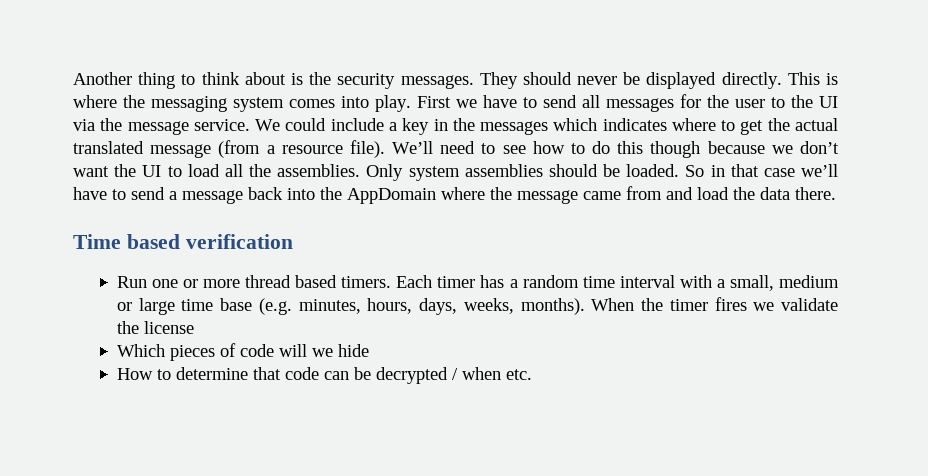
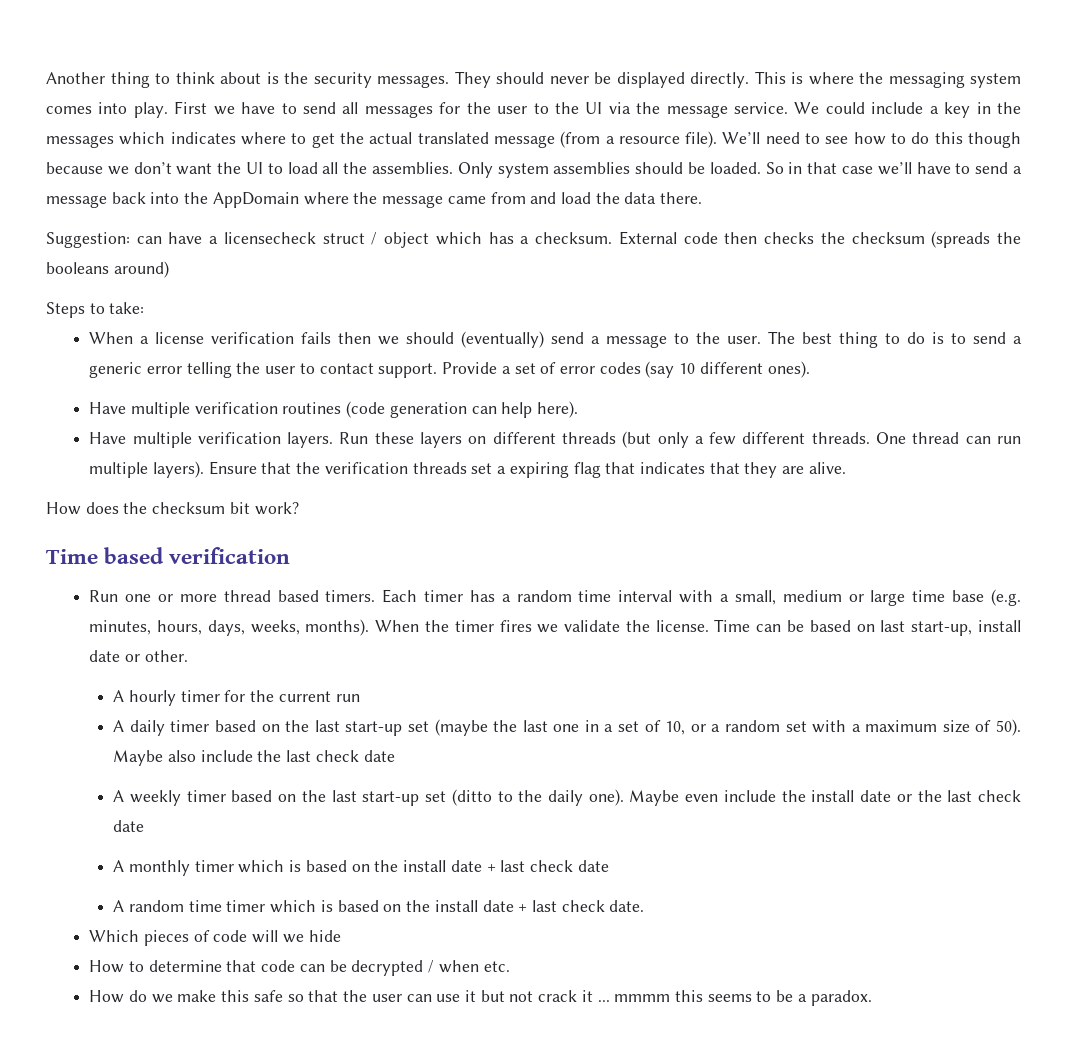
+ Suggestion: can have a licensecheck struct / object which has a checksum. External code then checks the checksum (spreads the booleans around)
+ Steps to take:
+ When a license verification fails then we should (eventually) send a message to the user. The best thing to do is to send a generic error telling the user to contact support. Provide a set of error codes (say 10 different ones).
+ Have multiple verification routines (code generation can help here).
+ Have multiple verification layers. Run these layers on different threads (but only a few different threads. One thread can run multiple layers). Ensure that the verification threads set a expiring flag that indicates that they are alive.
+ How does the checksum bit work?
- When the timer fires we validate the license
+ When the timer fires we validate the license. Time can be based on last start-up, install date or other.
+ A hourly timer for the current run
+ A daily timer based on the last start-up set (maybe the last one in a set of 10, or a random set with a maximum size of 50). Maybe also include the last check date
+ A weekly timer based on the last start-up set (ditto to the daily one). Maybe even include the install date or the last check date
+ A monthly timer which is based on the install date + last check date
+ A random time timer which is based on the install date + last check date.
+ How do we make this safe so that the user can use it but not crack it ... mmmm this seems to be a paradox.

